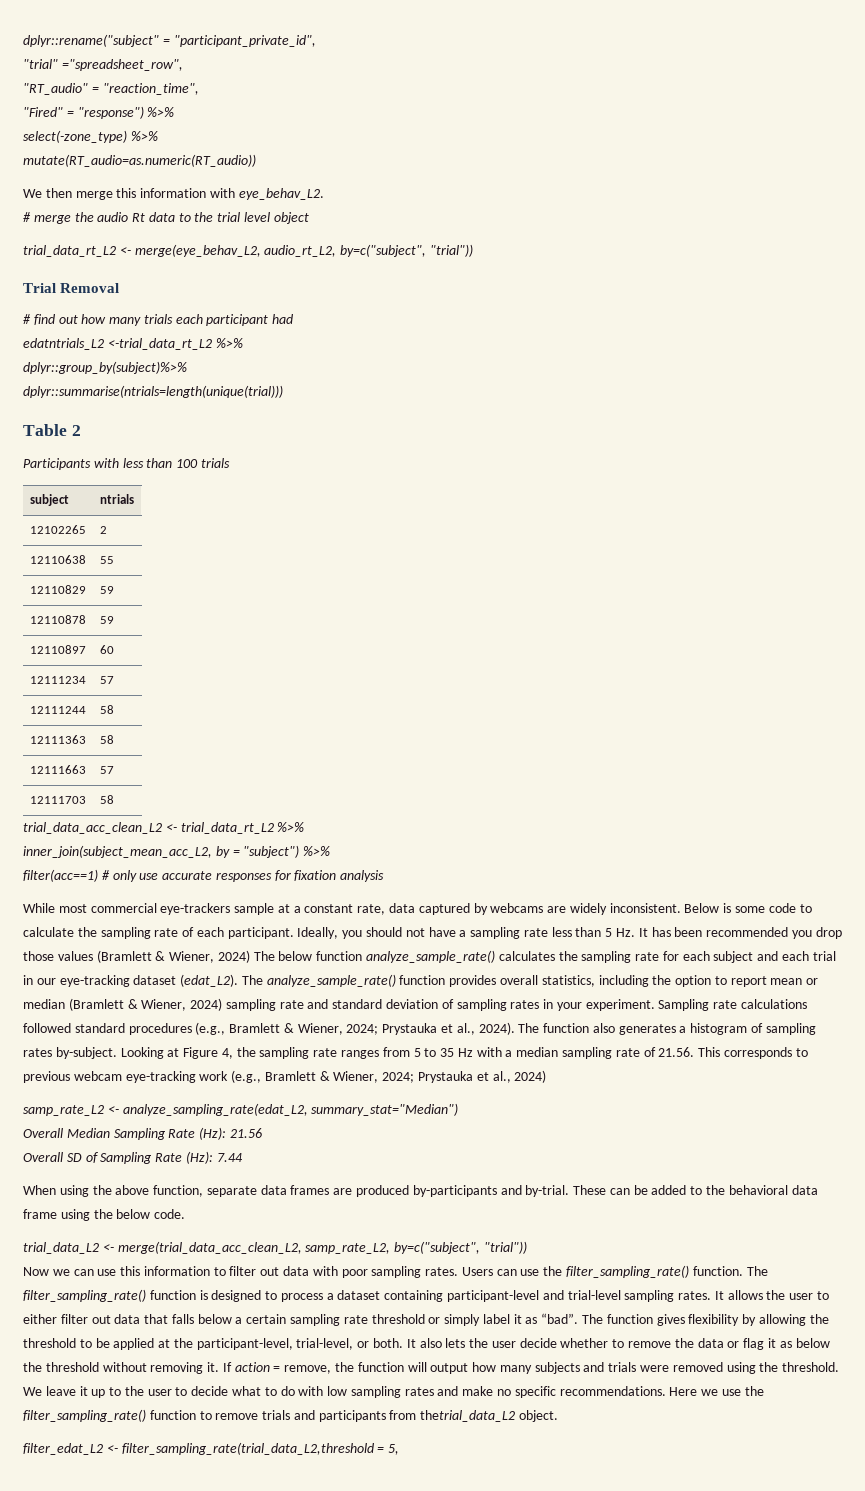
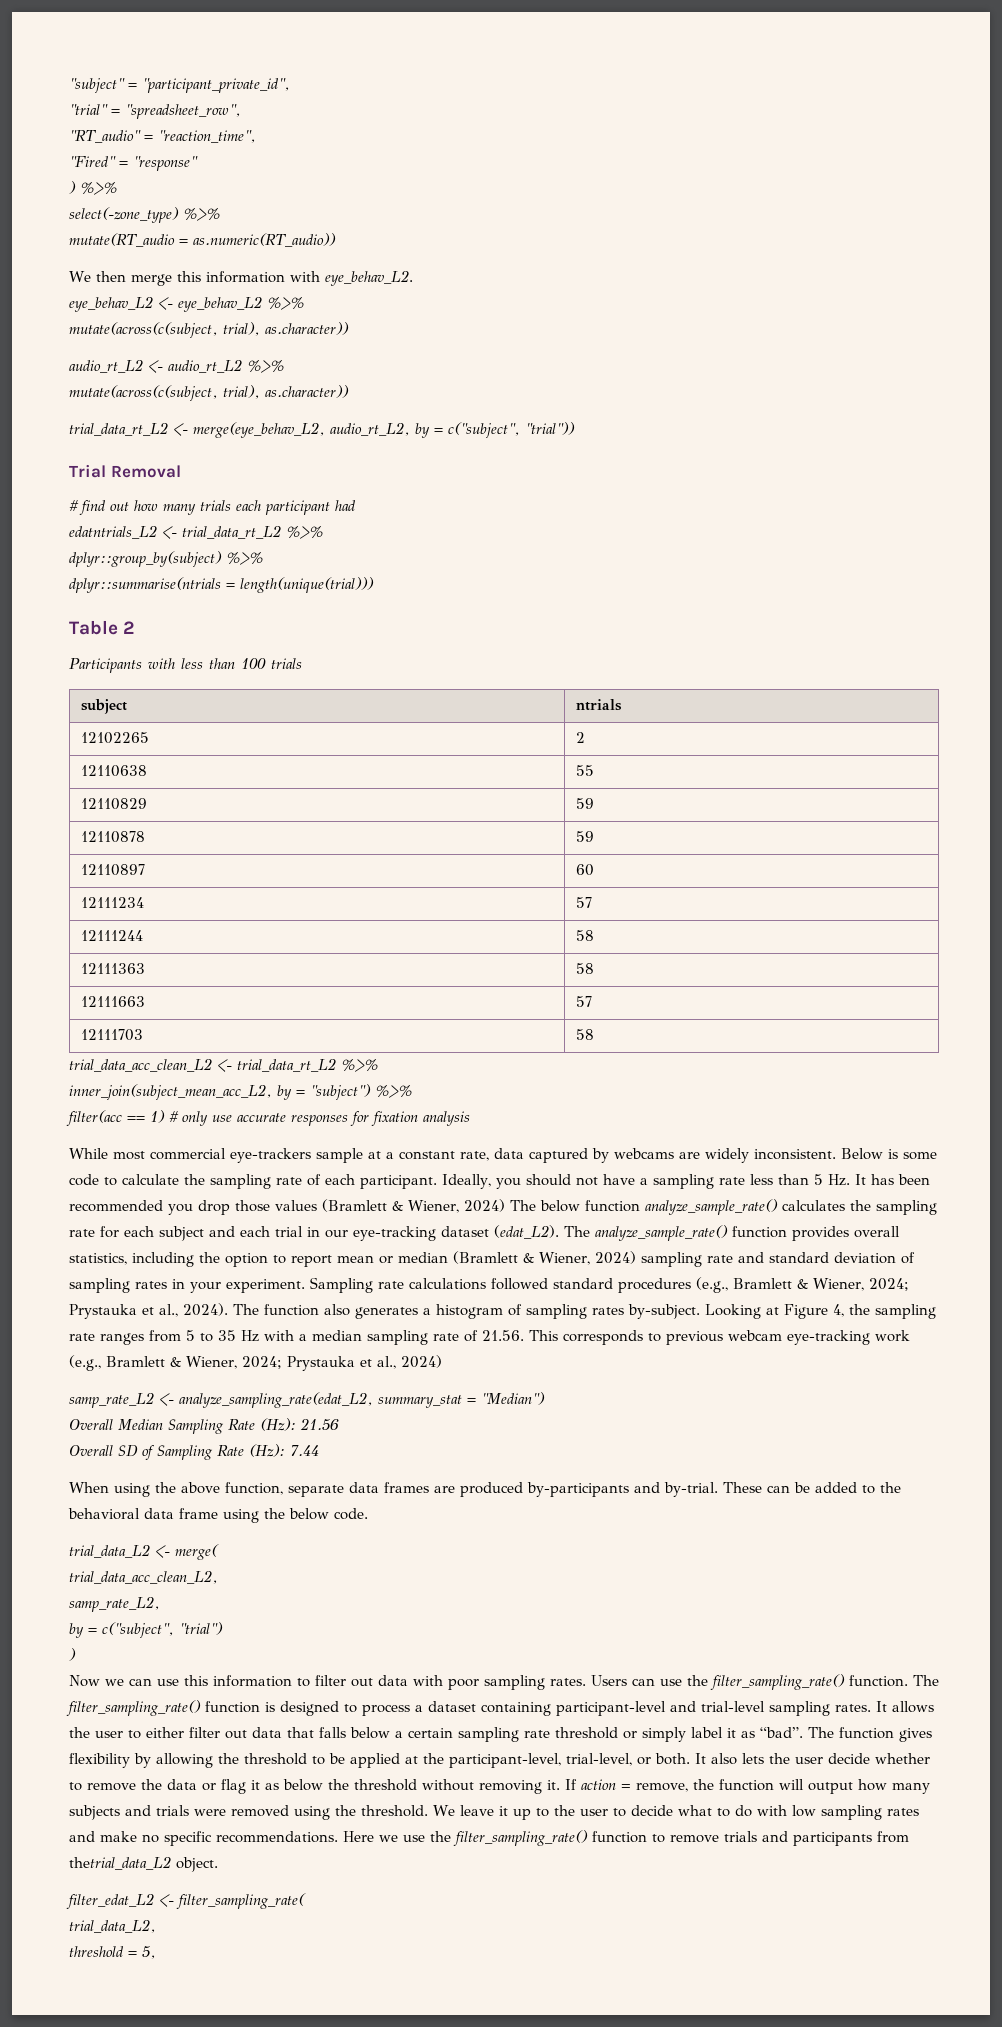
- dplyr::rename("subject" = "participant_private_id",
+ "subject" = "participant_private_id",
- "trial" ="spreadsheet_row",
+ "trial" = "spreadsheet_row",
- "Fired" = "response") %>%
+ "Fired" = "response"
+ ) %>%
- mutate(RT_audio=as.numeric(RT_audio))
+ mutate(RT_audio = as.numeric(RT_audio))
- # merge the audio Rt data to the trial level object
+ eye_behav_L2 <- eye_behav_L2 %>%
+ mutate(across(c(subject, trial), as.character))
+ audio_rt_L2 <- audio_rt_L2 %>%
+ mutate(across(c(subject, trial), as.character))
- trial_data_rt_L2 <- merge(eye_behav_L2, audio_rt_L2, by=c("subject", "trial"))
+ trial_data_rt_L2 <- merge(eye_behav_L2, audio_rt_L2, by = c("subject", "trial"))
- edatntrials_L2 <-trial_data_rt_L2 %>%
- dplyr::group_by(subject)%>%
- dplyr::summarise(ntrials=length(unique(trial)))
+ edatntrials_L2 <- trial_data_rt_L2 %>%
+ dplyr::group_by(subject) %>%
+ dplyr::summarise(ntrials = length(unique(trial)))
- filter(acc==1) # only use accurate responses for fixation analysis
+ filter(acc == 1) # only use accurate responses for fixation analysis
- samp_rate_L2 <- analyze_sampling_rate(edat_L2, summary_stat="Median")
+ samp_rate_L2 <- analyze_sampling_rate(edat_L2, summary_stat = "Median")
- trial_data_L2 <- merge(trial_data_acc_clean_L2, samp_rate_L2, by=c("subject", "trial"))
+ trial_data_L2 <- merge(
+ trial_data_acc_clean_L2,
+ samp_rate_L2,
+ by = c("subject", "trial")
+ )
- filter_edat_L2 <- filter_sampling_rate(trial_data_L2,threshold = 5,
+ filter_edat_L2 <- filter_sampling_rate(
+ trial_data_L2,
+ threshold = 5,

